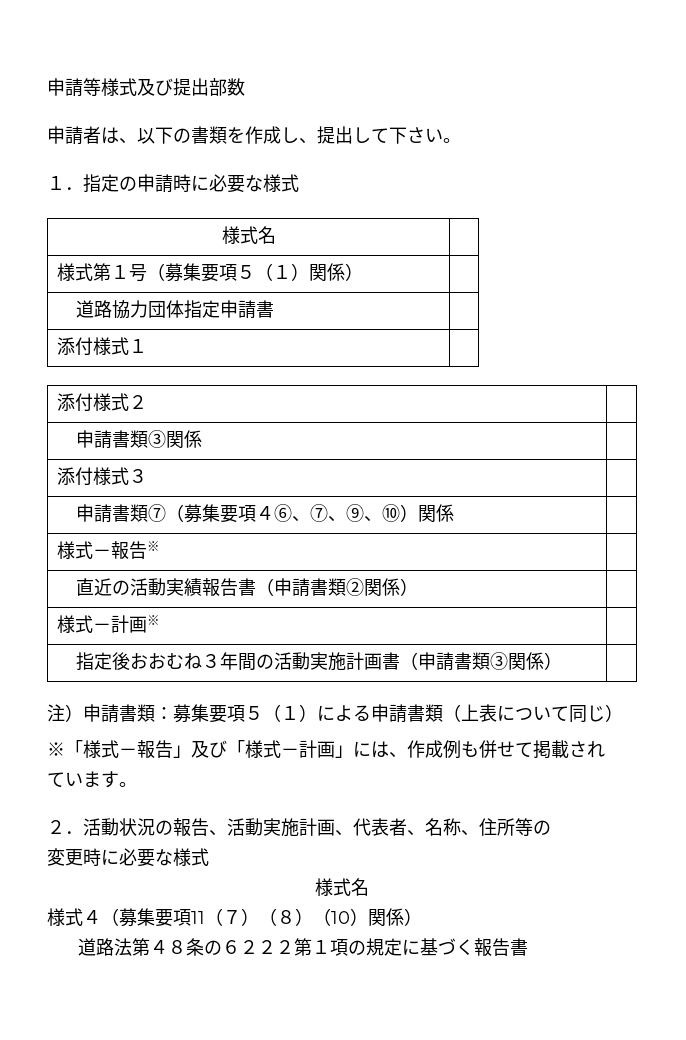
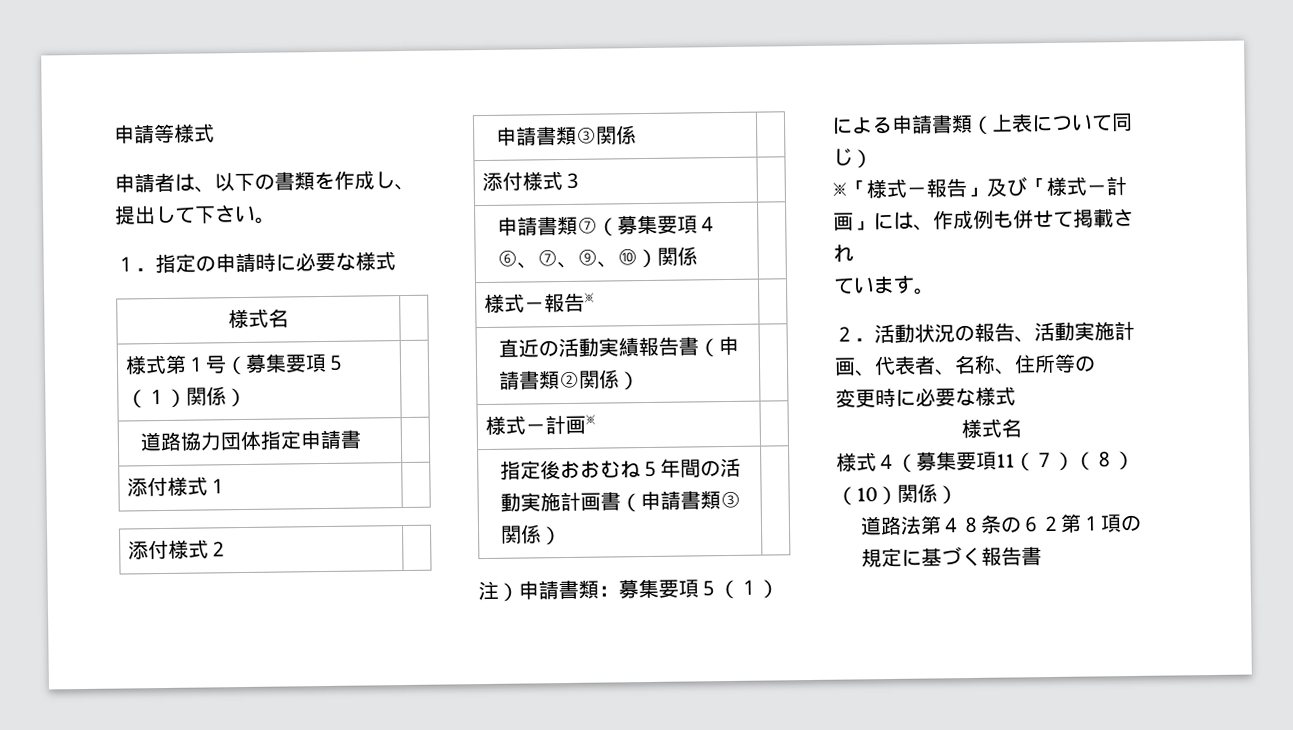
- 申請等様式及び提出部数
+ 申請等様式
- 指定後おおむね３年間の活動実施計画書（申請書類③関係） |
+ 指定後おおむね５年間の活動実施計画書（申請書類③関係） |
- 道路法第４８条の６２２２第１項の規定に基づく報告書
+ 道路法第４８条の６２第１項の規定に基づく報告書

